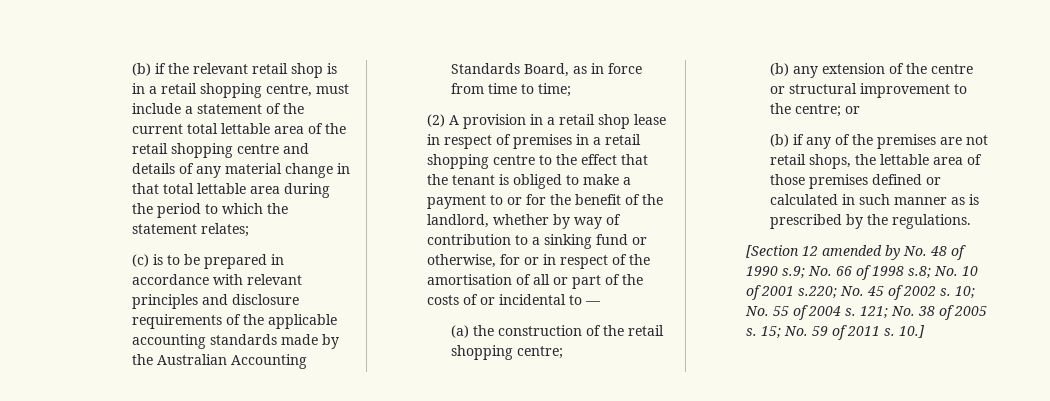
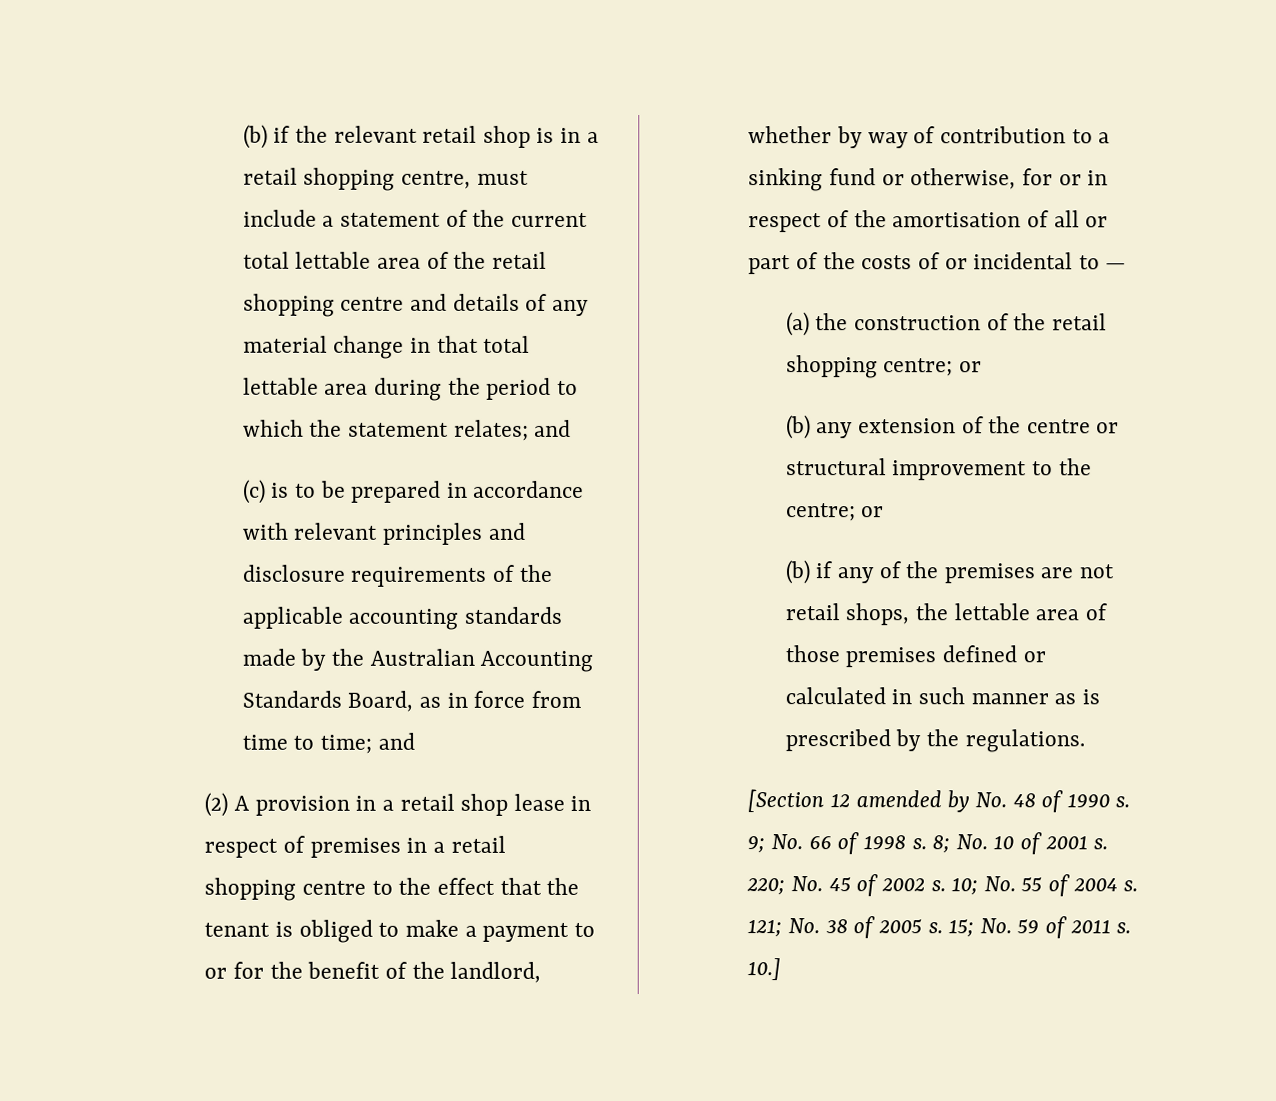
- (b) if the relevant retail shop is in a retail shopping centre, must include a statement of the current total lettable area of the retail shopping centre and details of any material change in that total lettable area during the period to which the statement relates;
+ (b) if the relevant retail shop is in a retail shopping centre, must include a statement of the current total lettable area of the retail shopping centre and details of any material change in that total lettable area during the period to which the statement relates; and
- (c) is to be prepared in accordance with relevant principles and disclosure requirements of the applicable accounting standards made by the Australian Accounting Standards Board, as in force from time to time;
+ (c) is to be prepared in accordance with relevant principles and disclosure requirements of the applicable accounting standards made by the Australian Accounting Standards Board, as in force from time to time; and
- (a) the construction of the retail shopping centre;
+ (a) the construction of the retail shopping centre; or
- [Section 12 amended by No. 48 of 1990 s.9; No. 66 of 1998 s.8; No. 10 of 2001 s.220; No. 45 of 2002 s.
+ [Section 12 amended by No. 48 of 1990 s. 9; No. 66 of 1998 s. 8; No. 10 of 2001 s. 220; No. 45 of 2002 s.

